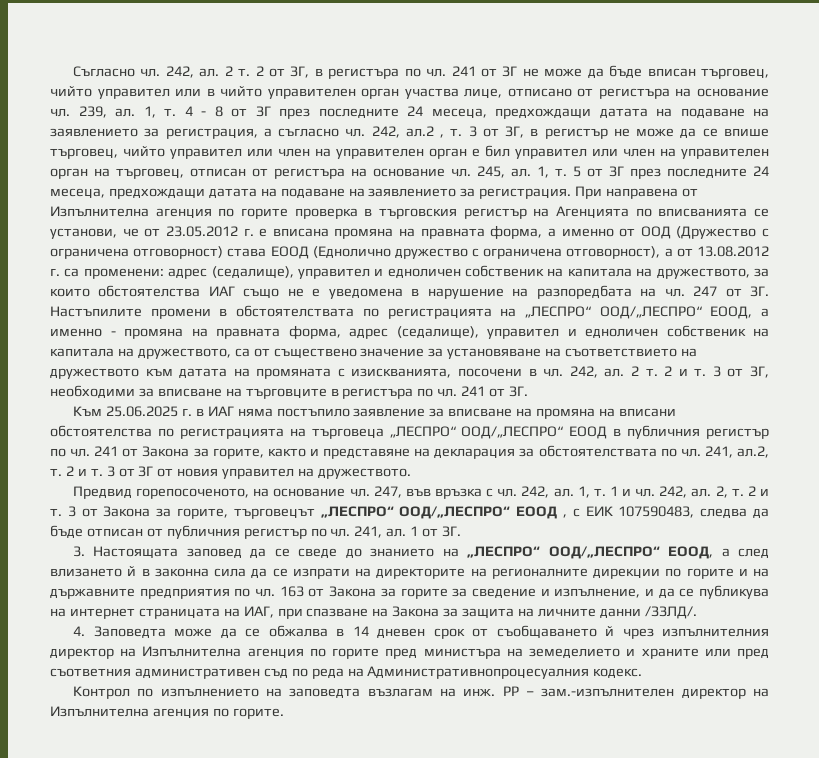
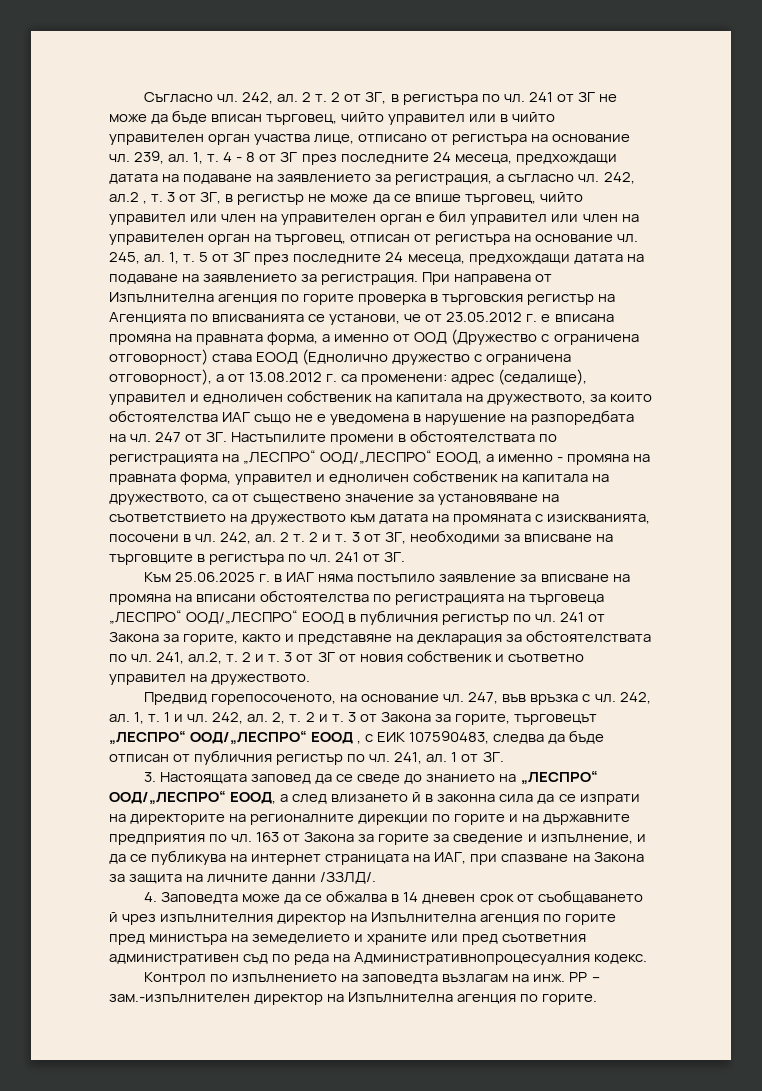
- 247 от ЗГ. Настъпилите промени в обстоятелствата по регистрацията на „ЛЕСПРО“ ООД/„ЛЕСПРО“ ЕООД, а именно - промяна на правната форма, адрес (седалище), управител и едноличен собственик на капитала на дружеството, са от съществено значение за установяване на съответствието на дружеството към датата на промяната с изискванията, посочени в чл.
+ 247 от ЗГ. Настъпилите промени в обстоятелствата по регистрацията на „ЛЕСПРО“ ООД/„ЛЕСПРО“ ЕООД, а именно - промяна на правната форма, управител и едноличен собственик на капитала на дружеството, са от съществено значение за установяване на съответствието на дружеството към датата на промяната с изискванията, посочени в чл.
- 241, ал.2, т. 2 и т. 3 от ЗГ от новия управител на дружеството.
+ 241, ал.2, т. 2 и т. 3 от ЗГ от новия собственик и съответно управител на дружеството.

